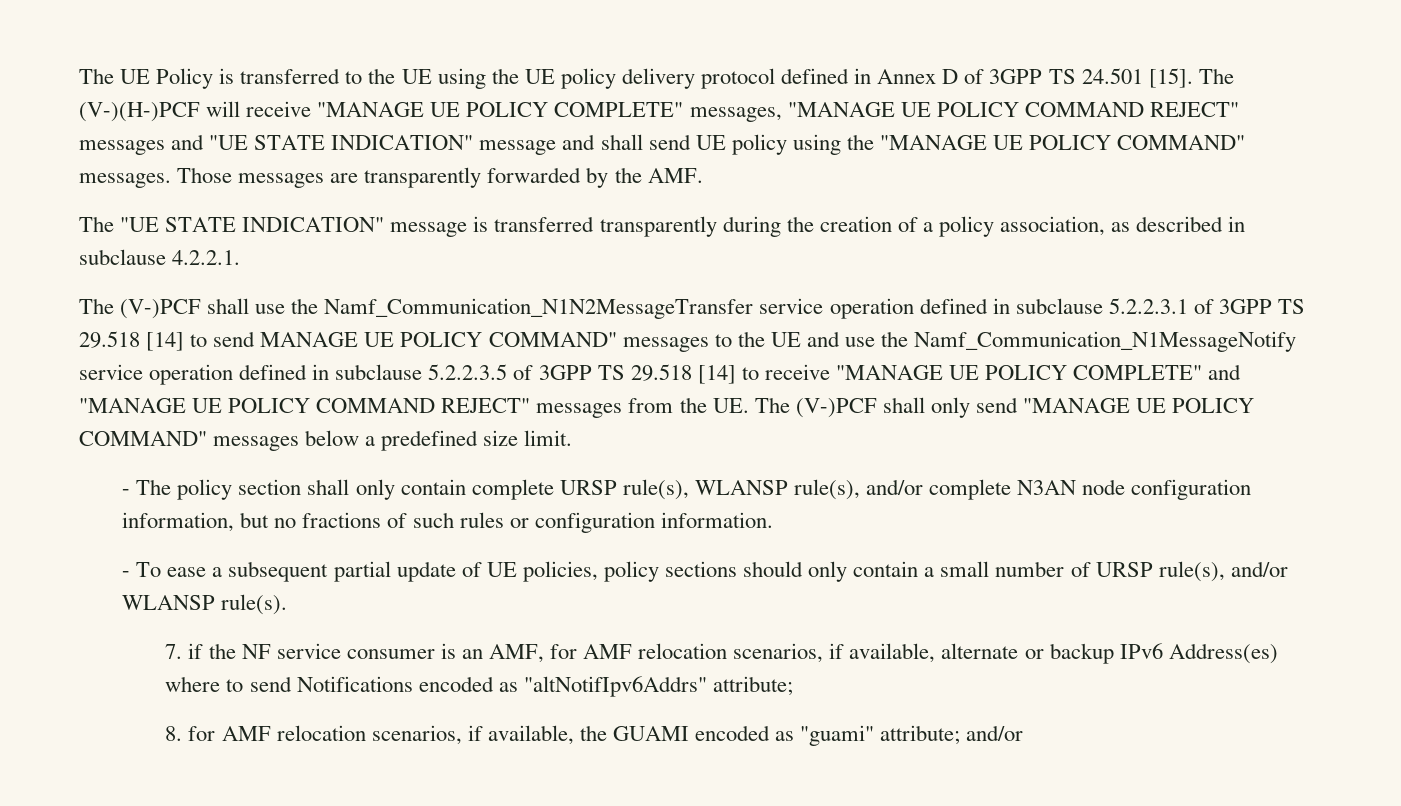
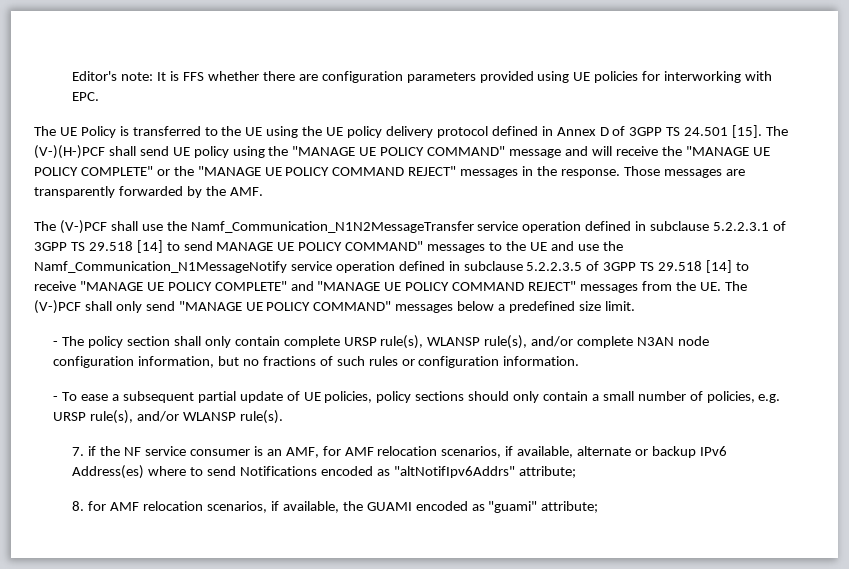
+ Editor's note: It is FFS whether there are configuration parameters provided using UE policies for interworking with EPC.
- The (V-)(H-)PCF will receive "MANAGE UE POLICY COMPLETE" messages, "MANAGE UE POLICY COMMAND REJECT" messages and "UE STATE INDICATION" message and shall send UE policy using the "MANAGE UE POLICY COMMAND" messages.
+ The (V-)(H-)PCF shall send UE policy using the "MANAGE UE POLICY COMMAND" message and will receive the "MANAGE UE POLICY COMPLETE" or the "MANAGE UE POLICY COMMAND REJECT" messages in the response.
- The "UE STATE INDICATION" message is transferred transparently during the creation of a policy association, as described in subclause 4.2.2.1.
- - To ease a subsequent partial update of UE policies, policy sections should only contain a small number of URSP rule(s), and/or WLANSP rule(s).
+ - To ease a subsequent partial update of UE policies, policy sections should only contain a small number of policies, e.g. URSP rule(s), and/or WLANSP rule(s).
- 8. for AMF relocation scenarios, if available, the GUAMI encoded as "guami" attribute; and/or
+ 8. for AMF relocation scenarios, if available, the GUAMI encoded as "guami" attribute;

